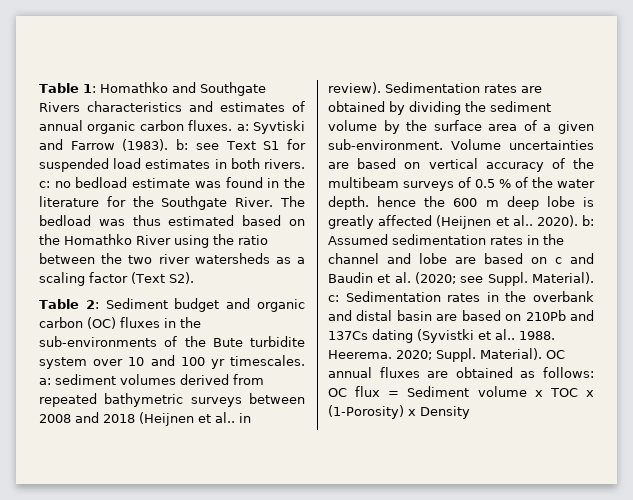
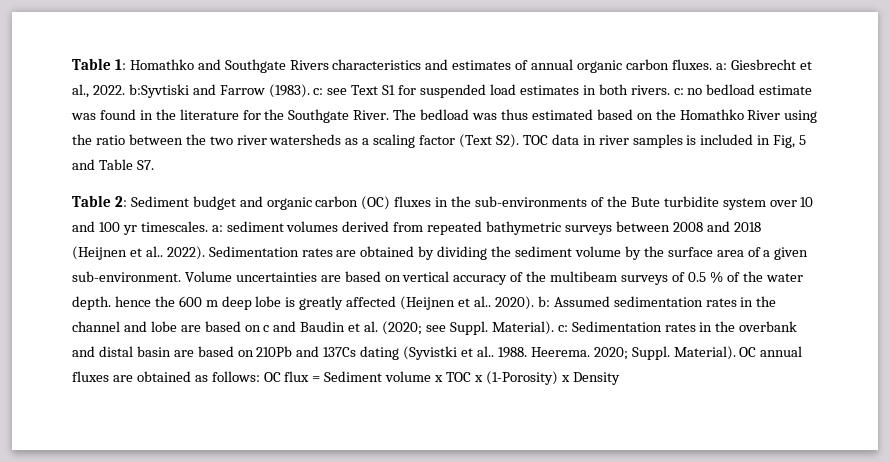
- Table 1: Homathko and Southgate Rivers characteristics and estimates of annual organic carbon fluxes. a: Syvtiski and Farrow (1983). b: see Text S1 for suspended load estimates in both rivers. c: no bedload estimate was found in the literature for the Southgate River.
+ Table 1: Homathko and Southgate Rivers characteristics and estimates of annual organic carbon fluxes. a: Giesbrecht et al., 2022. b:Syvtiski and Farrow (1983). c: see Text S1 for suspended load estimates in both rivers. c: no bedload estimate was found in the literature for the Southgate River.
- The bedload was thus estimated based on the Homathko River using the ratio between the two river watersheds as a scaling factor (Text S2).
+ The bedload was thus estimated based on the Homathko River using the ratio between the two river watersheds as a scaling factor (Text S2). TOC data in river samples is included in Fig, 5 and Table S7.
- Table 2: Sediment budget and organic carbon (OC) fluxes in the sub-environments of the Bute turbidite system over 10 and 100 yr timescales. a: sediment volumes derived from repeated bathymetric surveys between 2008 and 2018 (Heijnen et al.. in review).
+ Table 2: Sediment budget and organic carbon (OC) fluxes in the sub-environments of the Bute turbidite system over 10 and 100 yr timescales. a: sediment volumes derived from repeated bathymetric surveys between 2008 and 2018 (Heijnen et al.. 2022).

